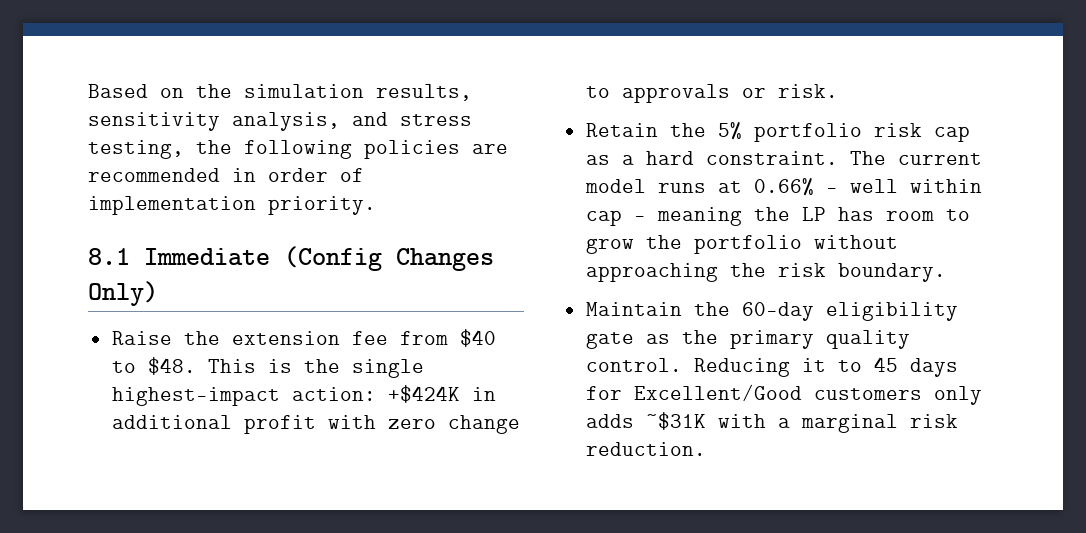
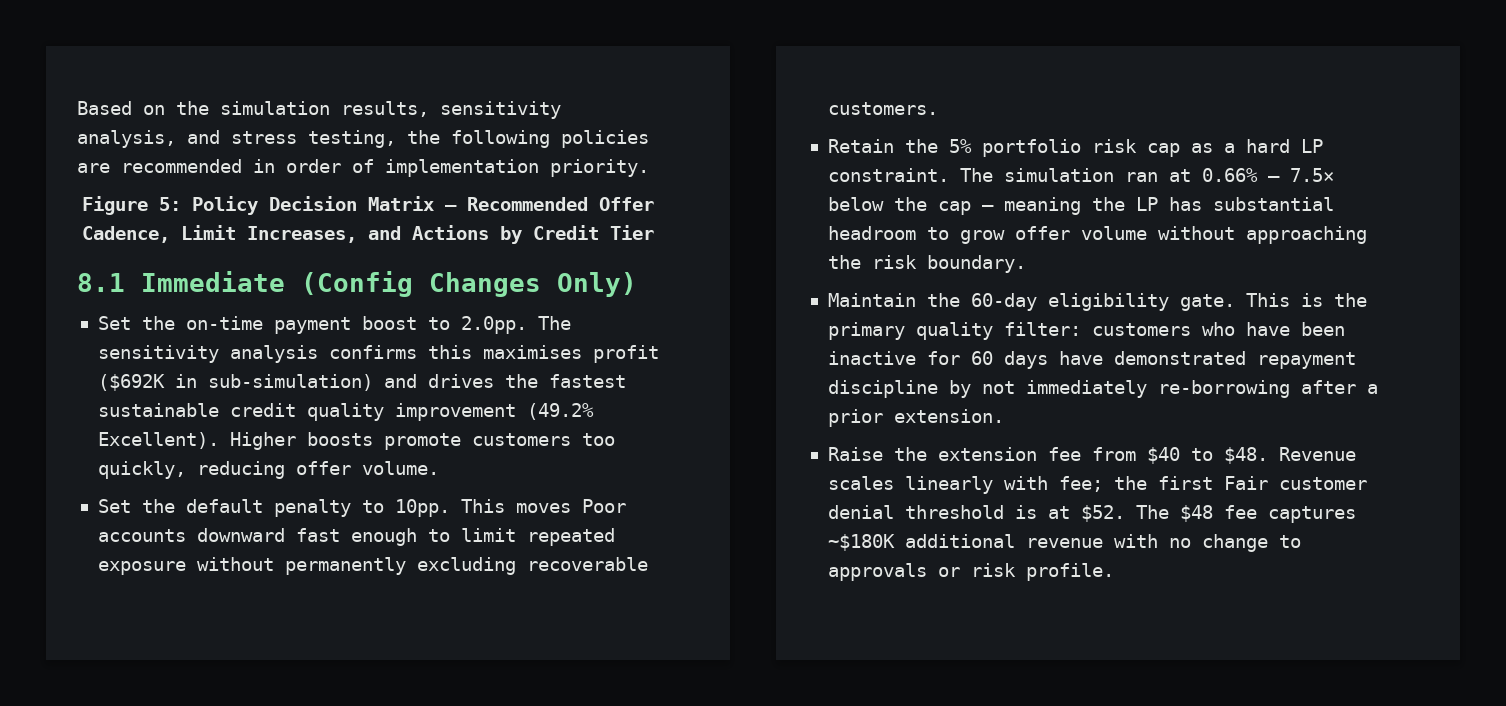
+ Figure 5: Policy Decision Matrix — Recommended Offer Cadence, Limit Increases, and Actions by Credit Tier
- Raise the extension fee from $40 to $48. This is the single highest-impact action: +$424K in additional profit with zero change to approvals or risk.
+ Set the on-time payment boost to 2.0pp. The sensitivity analysis confirms this maximises profit ($692K in sub-simulation) and drives the fastest sustainable credit quality improvement (49.2% Excellent). Higher boosts promote customers too quickly, reducing offer volume.
+ Set the default penalty to 10pp. This moves Poor accounts downward fast enough to limit repeated exposure without permanently excluding recoverable customers.
- Retain the 5% portfolio risk cap as a hard constraint.
+ Retain the 5% portfolio risk cap as a hard LP constraint.
- The current model runs at 0.66% — well within cap — meaning the LP has room to grow the portfolio without approaching the risk boundary.
+ The simulation ran at 0.66% — 7.5× below the cap — meaning the LP has substantial headroom to grow offer volume without approaching the risk boundary.
- Maintain the 60-day eligibility gate as the primary quality control. Reducing it to 45 days for Excellent/Good customers only adds ~$31K with a marginal risk reduction.
+ Maintain the 60-day eligibility gate. This is the primary quality filter: customers who have been inactive for 60 days have demonstrated repayment discipline by not immediately re-borrowing after a prior extension.
+ Raise the extension fee from $40 to $48. Revenue scales linearly with fee; the first Fair customer denial threshold is at $52. The $48 fee captures ~$180K additional revenue with no change to approvals or risk profile.

